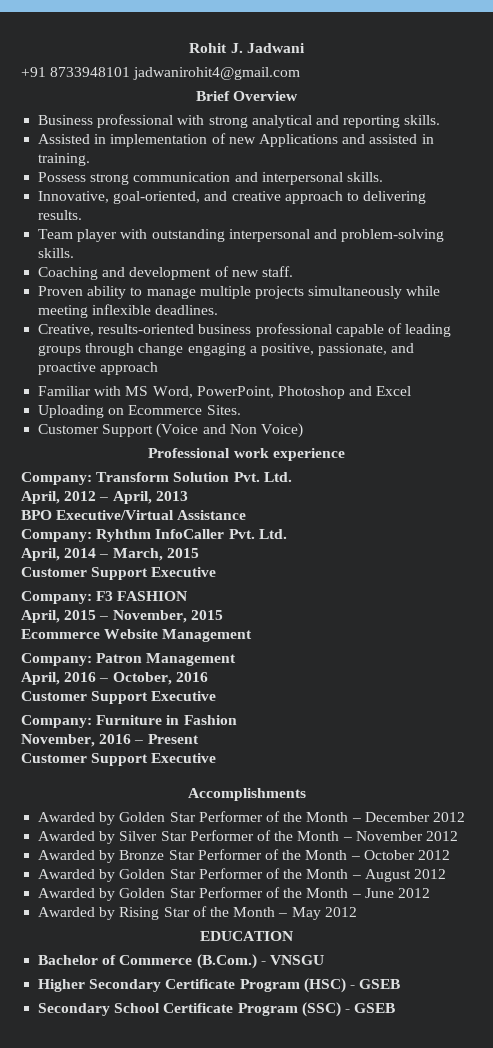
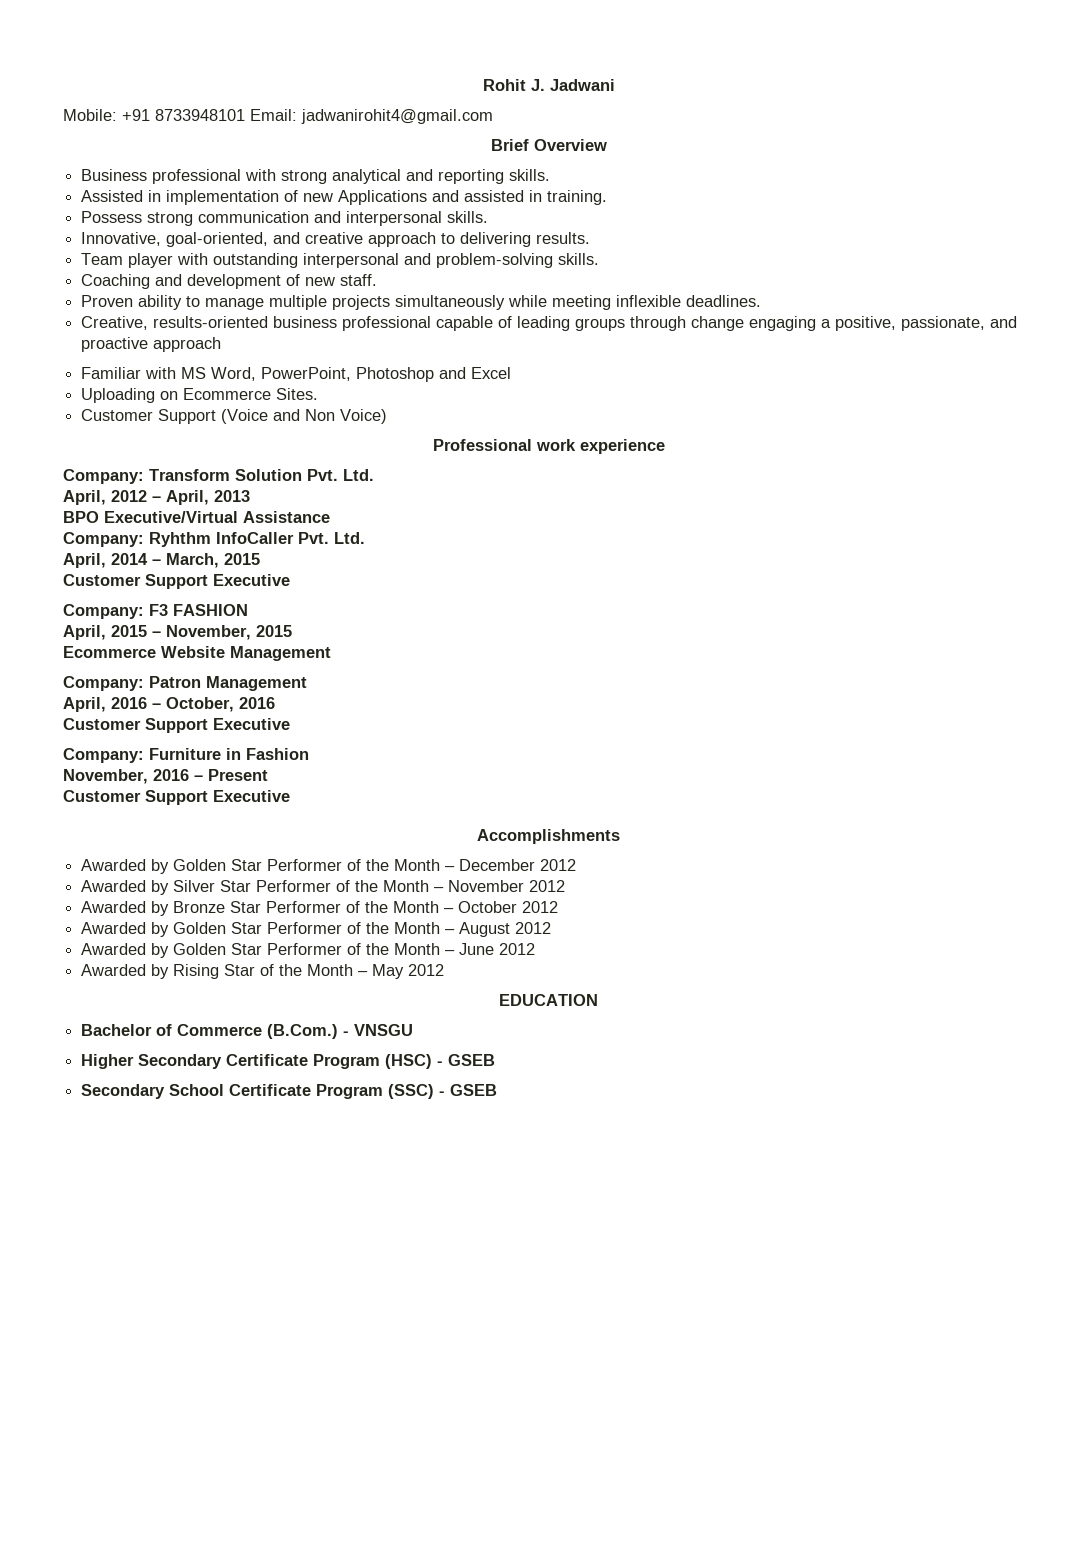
- +91 8733948101 jadwanirohit4@gmail.com
+ Mobile: +91 8733948101 Email: jadwanirohit4@gmail.com

